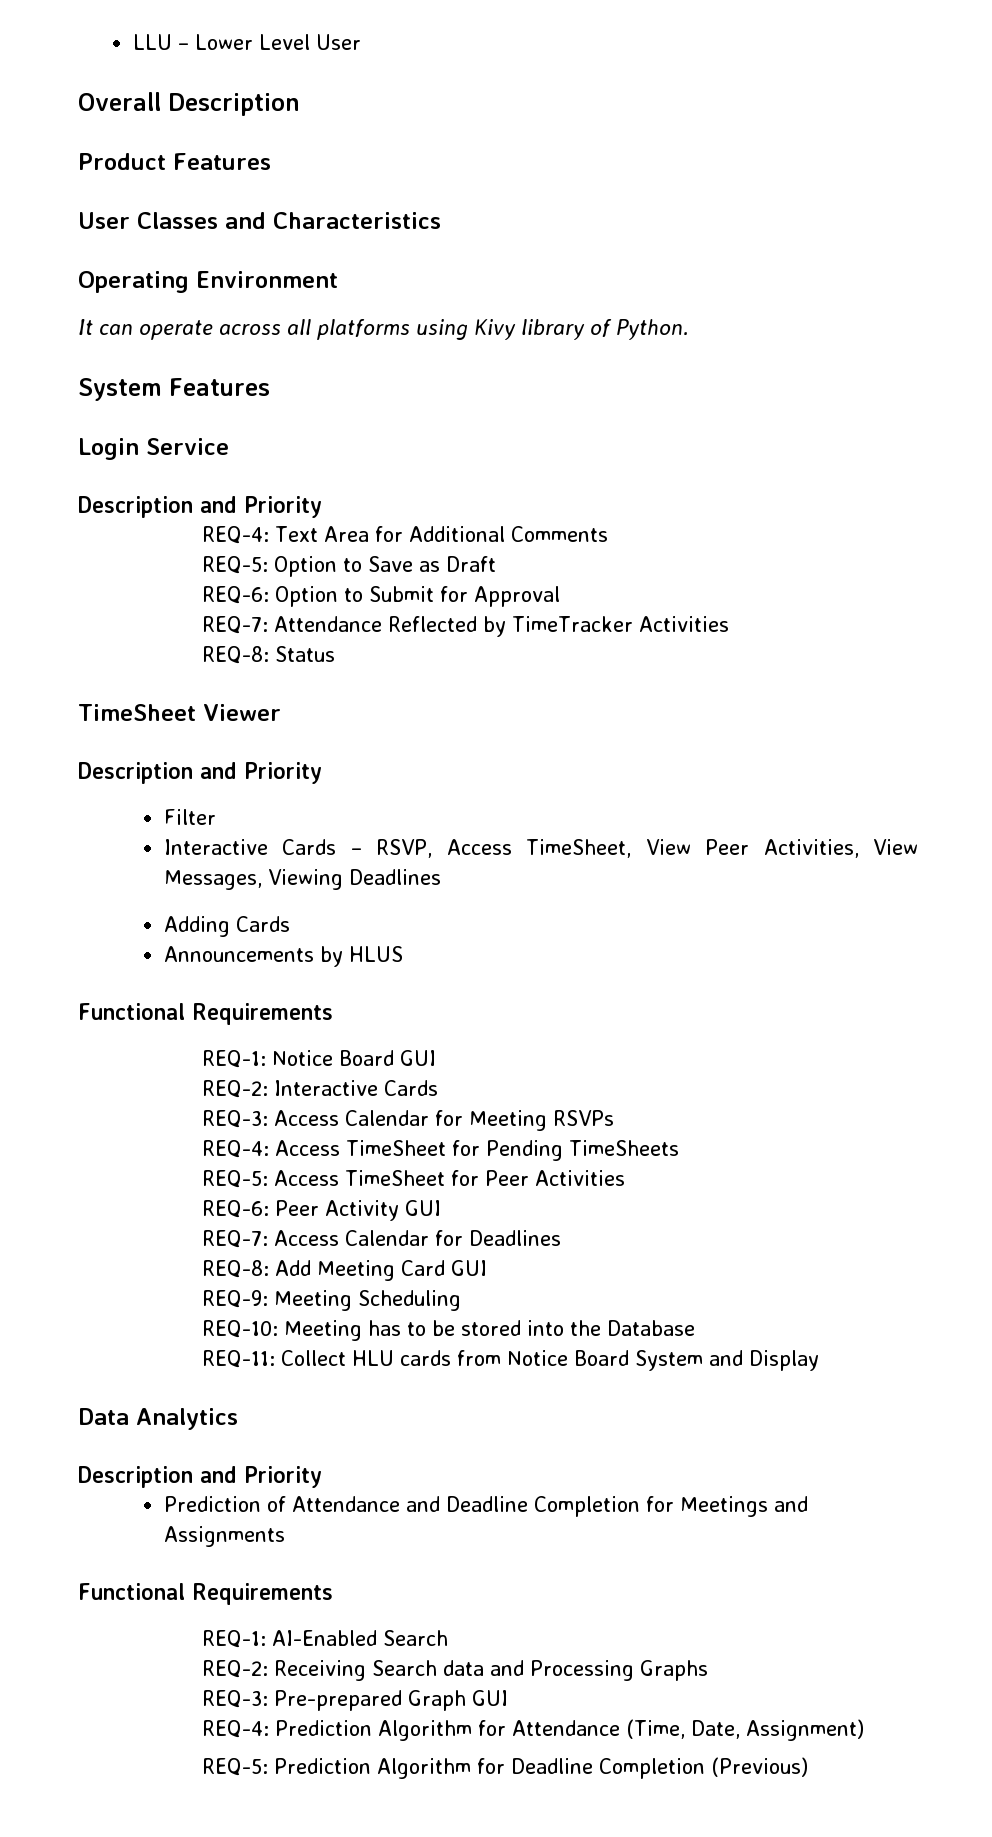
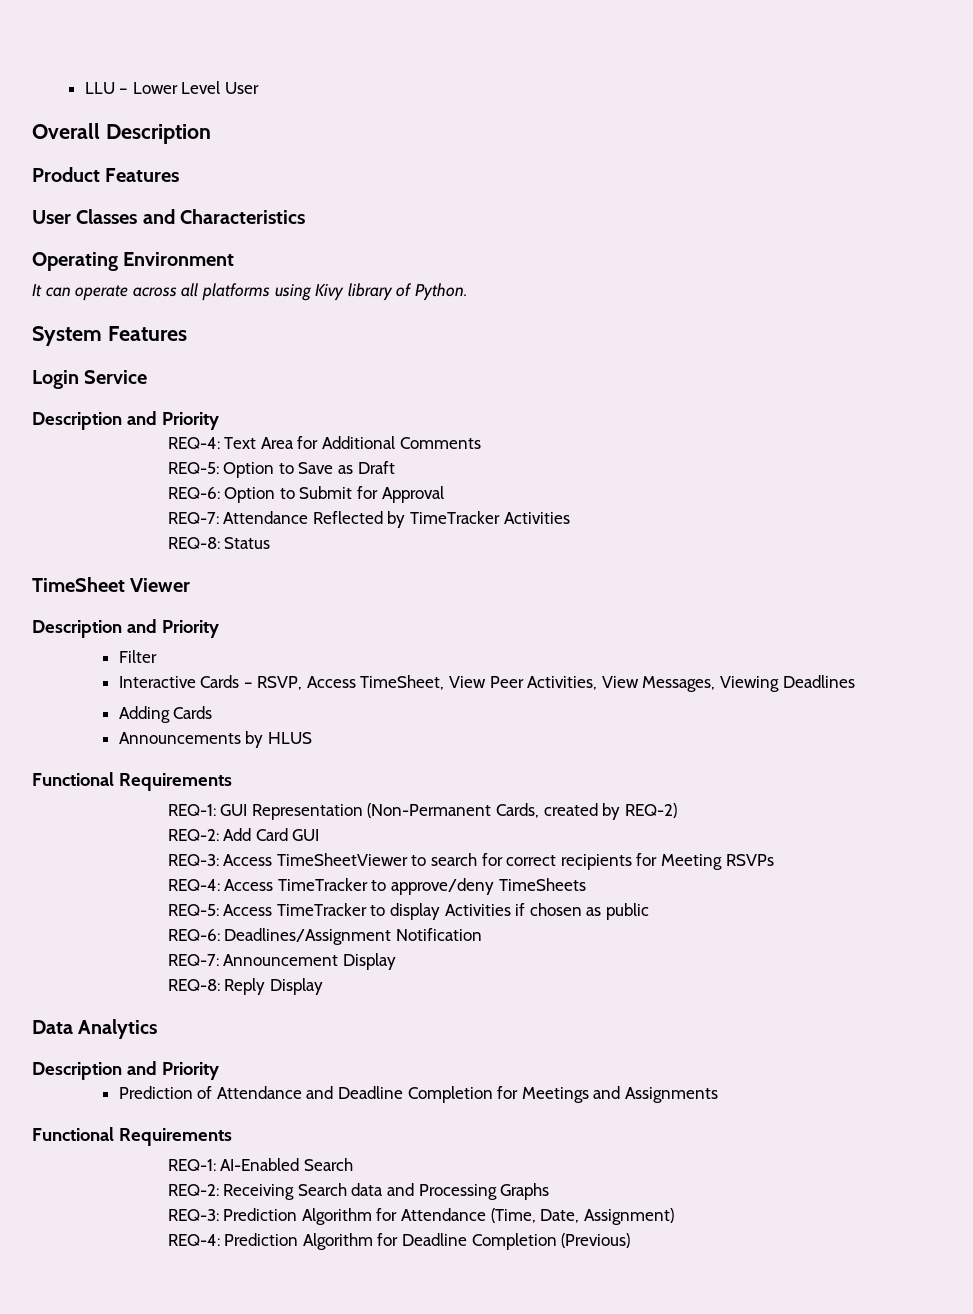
- REQ-1: Notice Board GUI
- REQ-2: Interactive Cards
- REQ-3: Access Calendar for Meeting RSVPs
+ REQ-1: GUI Representation (Non-Permanent Cards, created by REQ-2)
+ REQ-2: Add Card GUI
+ REQ-3: Access TimeSheetViewer to search for correct recipients for Meeting RSVPs
- REQ-4: Access TimeSheet for Pending TimeSheets
+ REQ-4: Access TimeTracker to approve/deny TimeSheets
- REQ-5: Access TimeSheet for Peer Activities
- REQ-6: Peer Activity GUI
- REQ-7: Access Calendar for Deadlines
- REQ-8: Add Meeting Card GUI
- REQ-9: Meeting Scheduling
- REQ-10: Meeting has to be stored into the Database
- REQ-11: Collect HLU cards from Notice Board System and Display
+ REQ-5: Access TimeTracker to display Activities if chosen as public
+ REQ-6: Deadlines/Assignment Notification
+ REQ-7: Announcement Display
+ REQ-8: Reply Display
- REQ-3: Pre-prepared Graph GUI
- REQ-4: Prediction Algorithm for Attendance (Time, Date, Assignment)
+ REQ-3: Prediction Algorithm for Attendance (Time, Date, Assignment)
- REQ-5: Prediction Algorithm for Deadline Completion (Previous)
+ REQ-4: Prediction Algorithm for Deadline Completion (Previous)

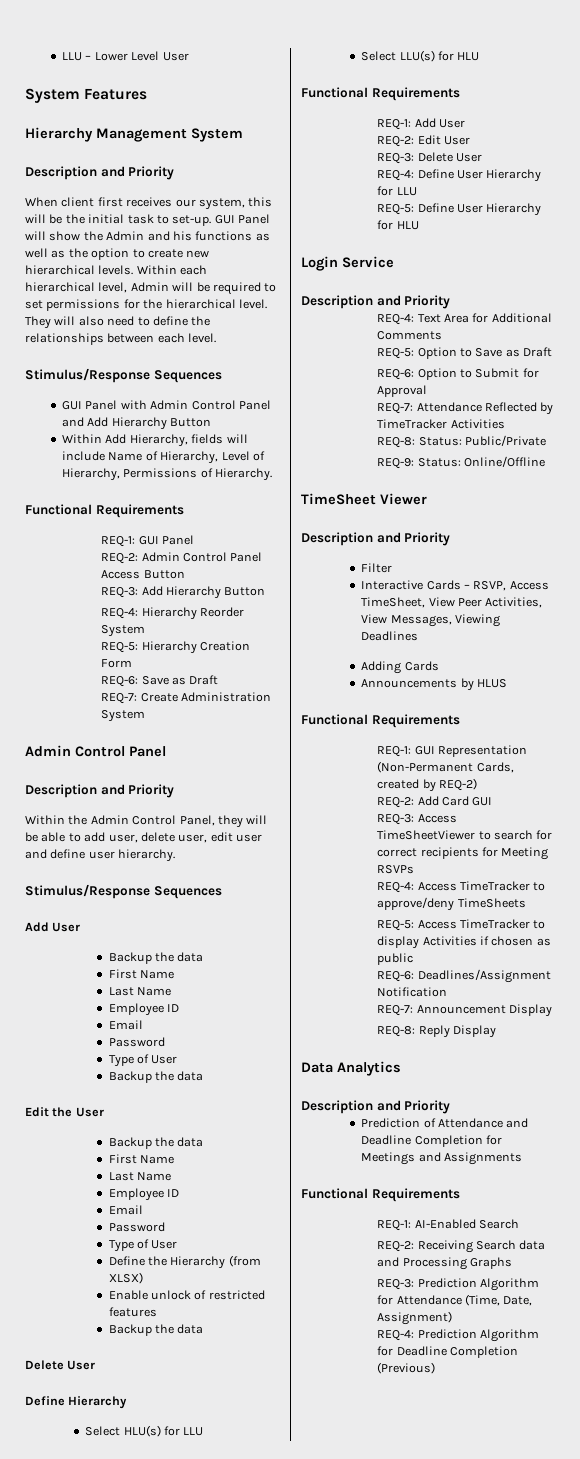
- Overall Description
- Product Features
- User Classes and Characteristics
- Operating Environment
- It can operate across all platforms using Kivy library of Python.
  System Features
+ Hierarchy Management System
+ Description and Priority
+ When client first receives our system, this will be the initial task to set-up. GUI Panel will show the Admin and his functions as well as the option to create new hierarchical levels. Within each hierarchical level, Admin will be required to set permissions for the hierarchical level. They will also need to define the relationships between each level.
+ Stimulus/Response Sequences
+ GUI Panel with Admin Control Panel and Add Hierarchy Button
+ Within Add Hierarchy, fields will include Name of Hierarchy, Level of Hierarchy, Permissions of Hierarchy.
+ Functional Requirements
+ REQ-1: GUI Panel
+ REQ-2: Admin Control Panel Access Button
+ REQ-3: Add Hierarchy Button
+ REQ-4: Hierarchy Reorder System
+ REQ-5: Hierarchy Creation Form
+ REQ-6: Save as Draft
+ REQ-7: Create Administration System
+ Admin Control Panel
+ Description and Priority
+ Within the Admin Control Panel, they will be able to add user, delete user, edit user and define user hierarchy.
+ Stimulus/Response Sequences
+ Add User
+ Backup the data
+ First Name
+ Last Name
+ Employee ID
+ Email
+ Password
+ Type of User
+ Backup the data
+ Edit the User
+ Backup the data
+ First Name
+ Last Name
+ Employee ID
+ Email
+ Password
+ Type of User
+ Define the Hierarchy (from XLSX)
+ Enable unlock of restricted features
+ Backup the data
+ Delete User
+ Define Hierarchy
+ Select HLU(s) for LLU
+ Select LLU(s) for HLU
+ Functional Requirements
+ REQ-1: Add User
+ REQ-2: Edit User
+ REQ-3: Delete User
+ REQ-4: Define User Hierarchy for LLU
+ REQ-5: Define User Hierarchy for HLU
- REQ-8: Status
+ REQ-8: Status: Public/Private
+ REQ-9: Status: Online/Offline

